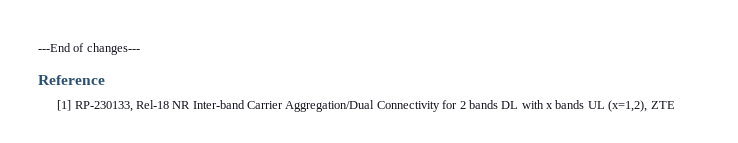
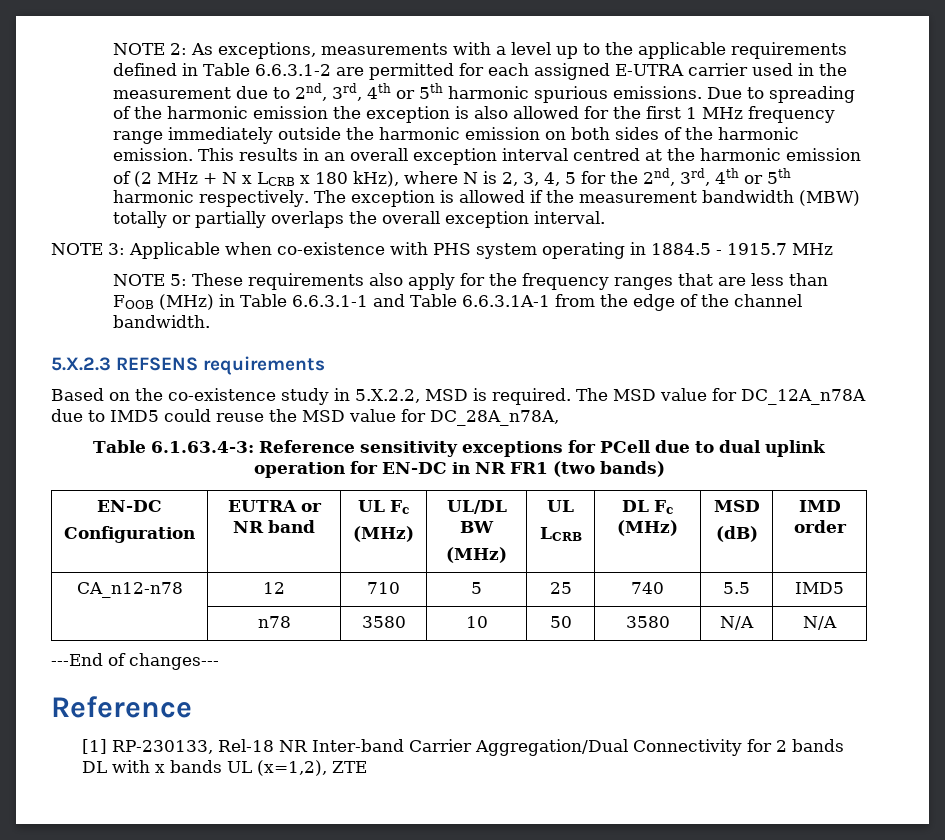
+ NOTE 2: As exceptions, measurements with a level up to the applicable requirements defined in Table 6.6.3.1-2 are permitted for each assigned E-UTRA carrier used in the measurement due to 2nd, 3rd, 4th or 5th harmonic spurious emissions. Due to spreading of the harmonic emission the exception is also allowed for the first 1 MHz frequency range immediately outside the harmonic emission on both sides of the harmonic emission. This results in an overall exception interval centred at the harmonic emission of (2 MHz + N x LCRB x 180 kHz), where N is 2, 3, 4, 5 for the 2nd, 3rd, 4th or 5th harmonic respectively. The exception is allowed if the measurement bandwidth (MBW) totally or partially overlaps the overall exception interval.
+ NOTE 3: Applicable when co-existence with PHS system operating in 1884.5 - 1915.7 MHz
+ NOTE 5: These requirements also apply for the frequency ranges that are less than FOOB (MHz) in Table 6.6.3.1-1 and Table 6.6.3.1A-1 from the edge of the channel bandwidth.
+ 5.X.2.3 REFSENS requirements
+ Based on the co-existence study in 5.X.2.2, MSD is required. The MSD value for DC_12A_n78A due to IMD5 could reuse the MSD value for DC_28A_n78A,
+ Table 6.1.63.4-3: Reference sensitivity exceptions for PCell due to dual uplink operation for EN-DC in NR FR1 (two bands)
+ EN-DC
+ Configuration | EUTRA or NR band | UL Fc
+ (MHz) | UL/DL BW
+ (MHz) | UL
+ LCRB | DL Fc (MHz) | MSD
+ (dB) | IMD order
+ CA_n12-n78 | 12 | 710 | 5 | 25 | 740 | 5.5 | IMD5
+ | n78 | 3580 | 10 | 50 | 3580 | N/A | N/A

